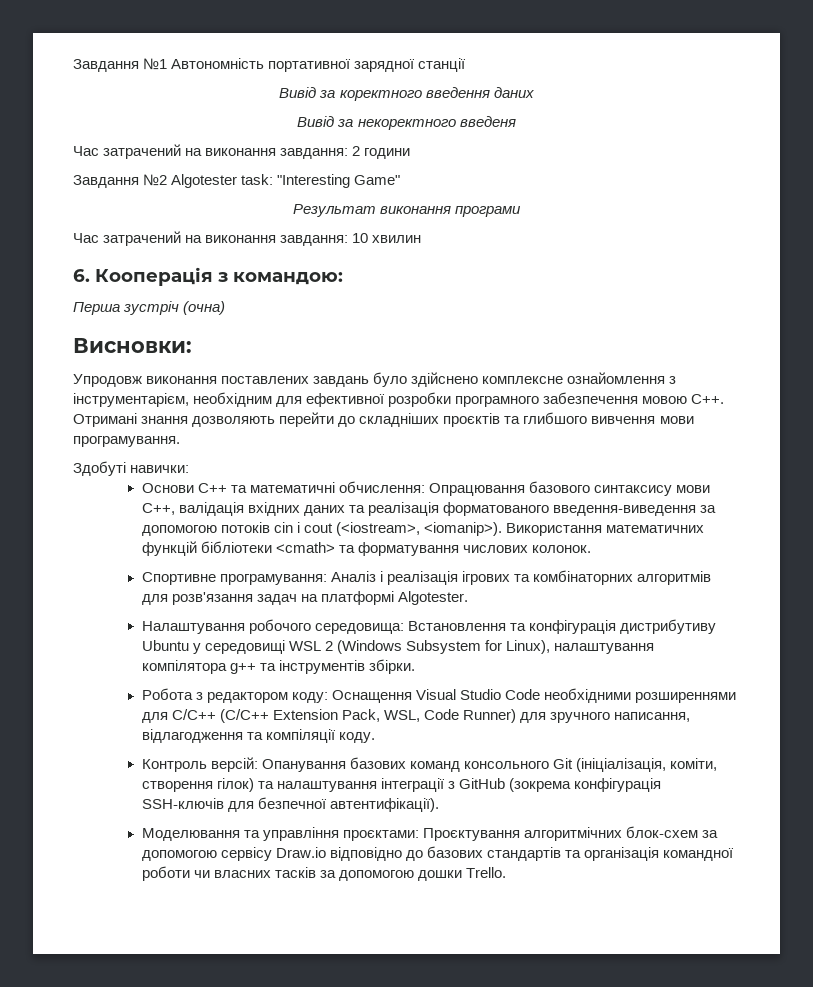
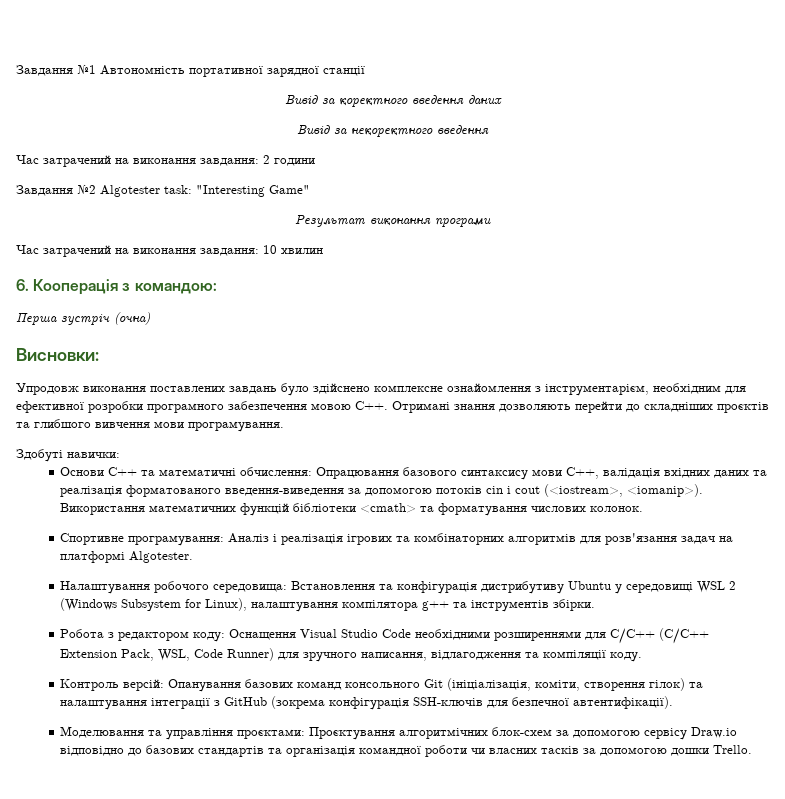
- Вивід за некоректного введеня
+ Вивід за некоректного введення

